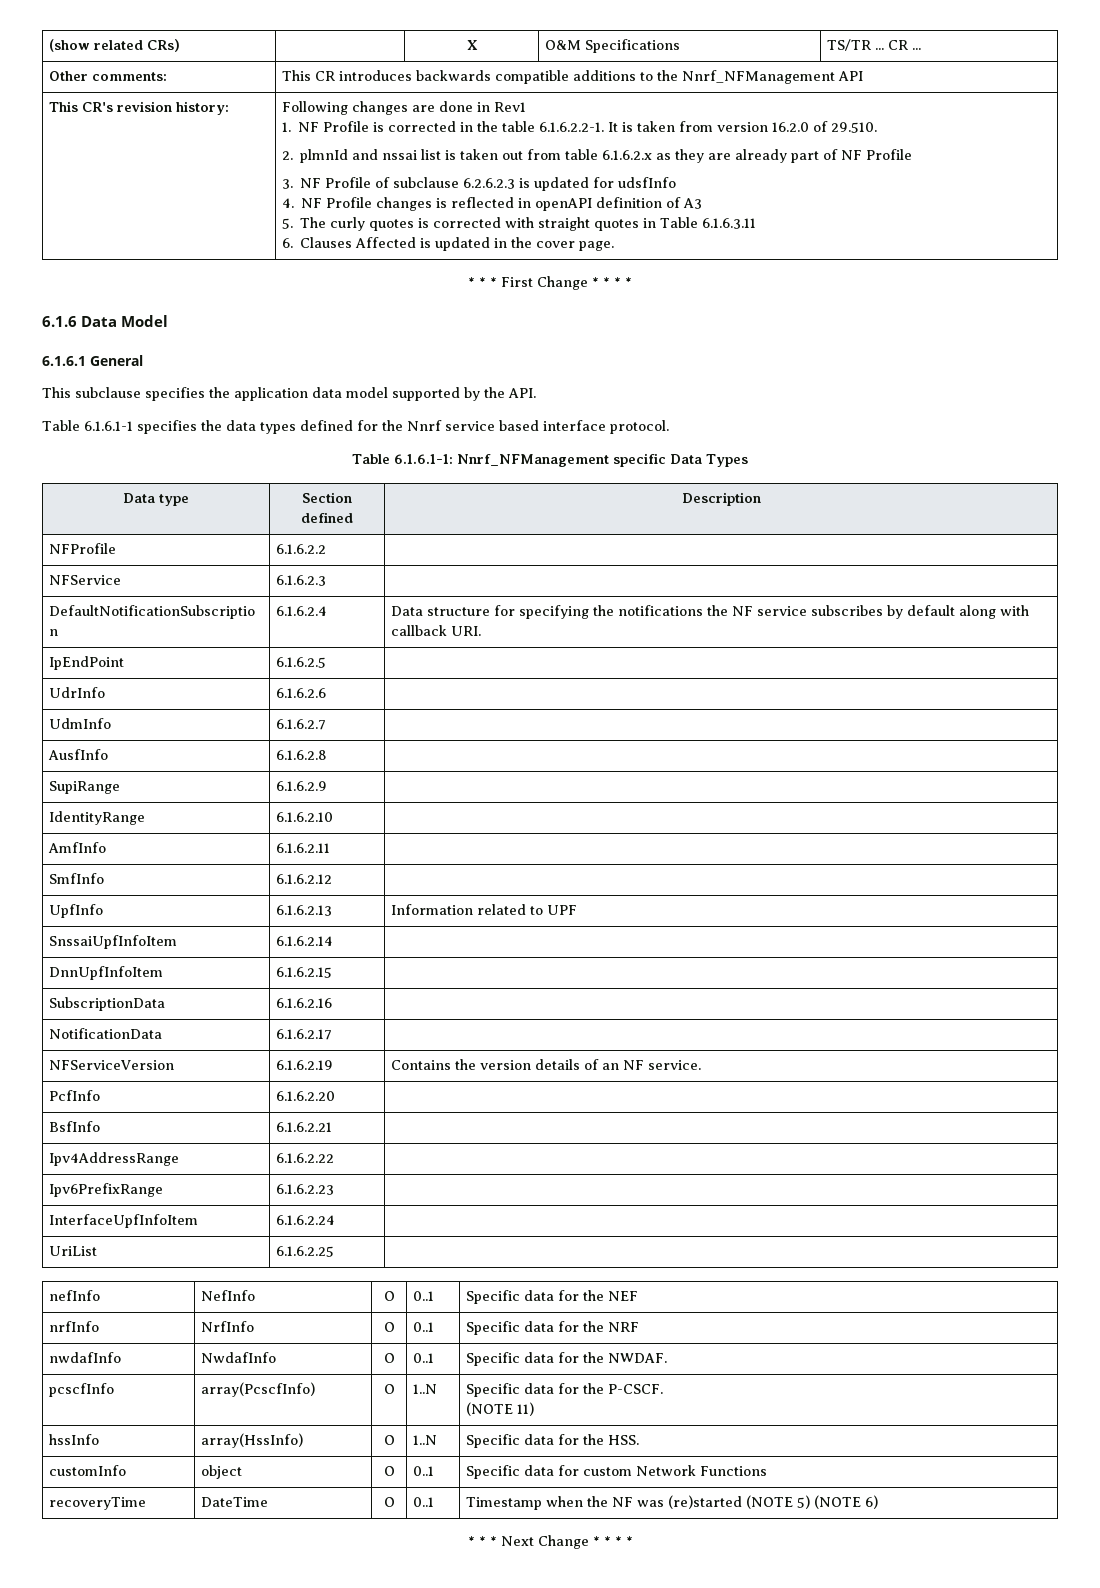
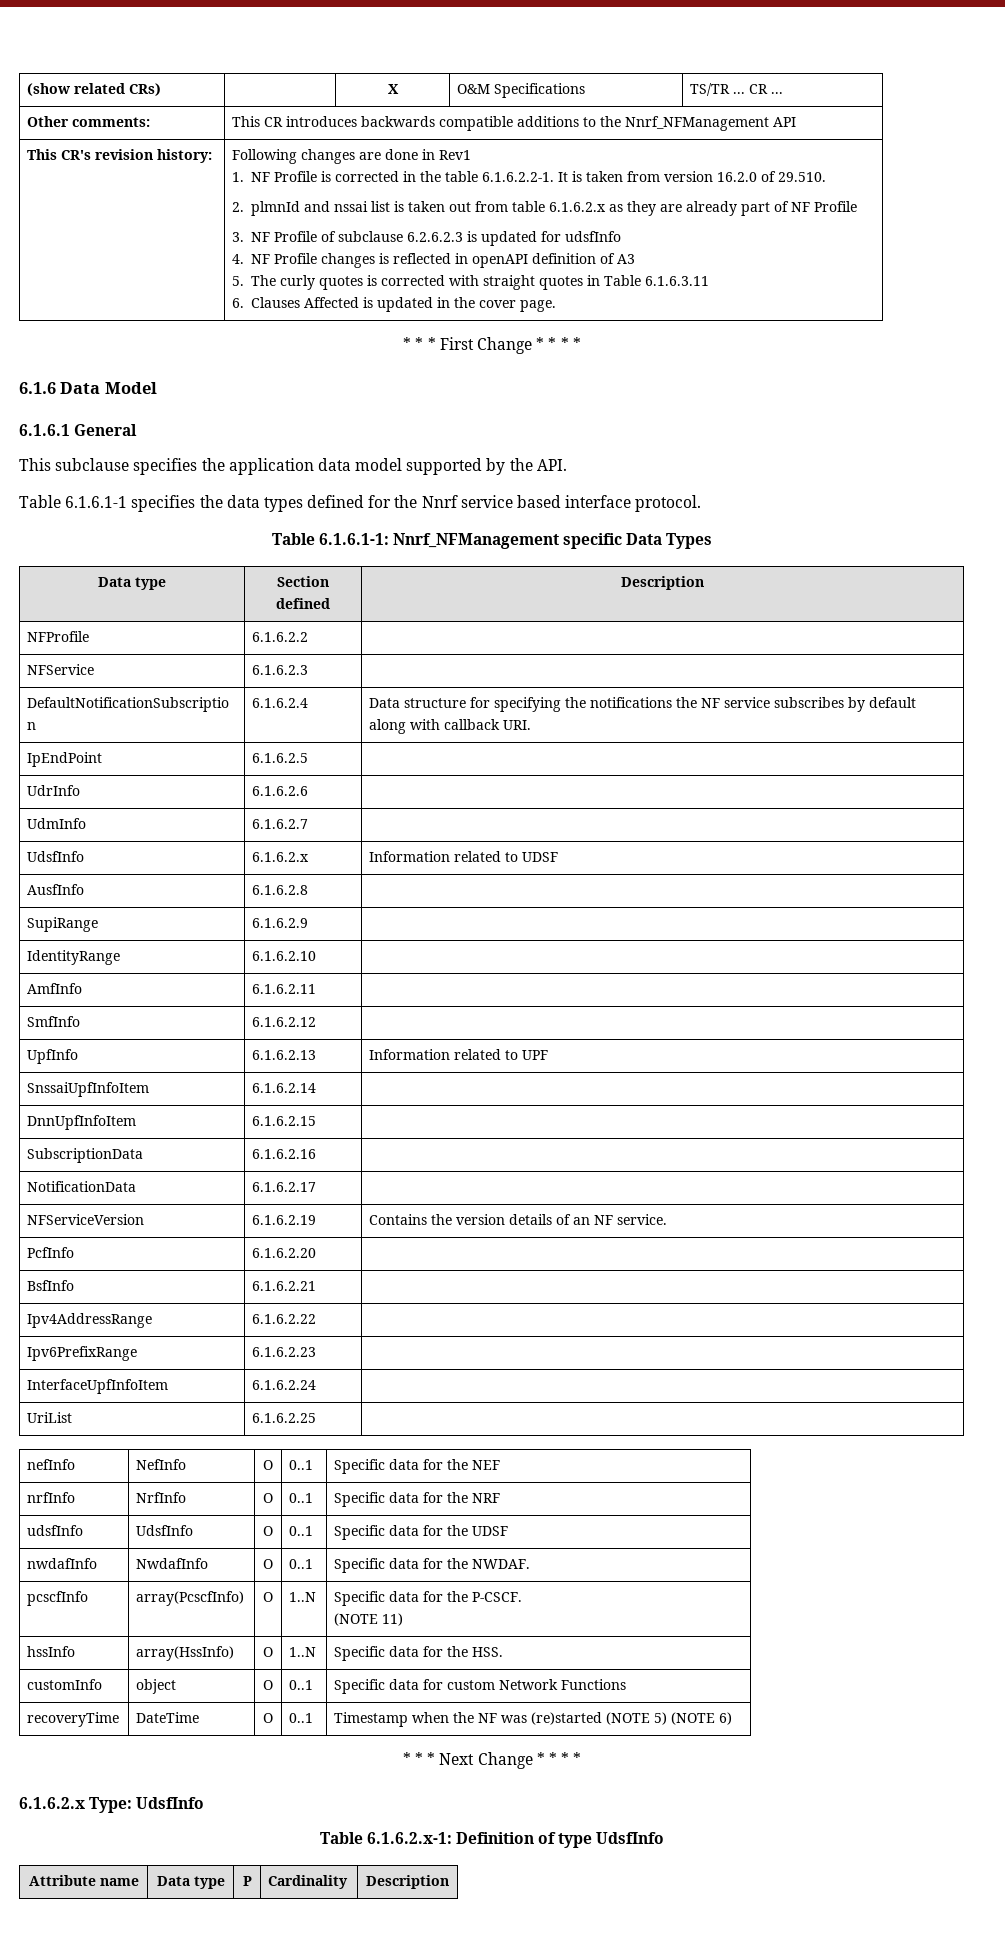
+ UdsfInfo | 6.1.6.2.x | Information related to UDSF
+ udsfInfo | UdsfInfo | O | 0..1 | Specific data for the UDSF
+ 6.1.6.2.x Type: UdsfInfo
+ Table 6.1.6.2.x-1: Definition of type UdsfInfo
+ Attribute name | Data type | P | Cardinality | Description

